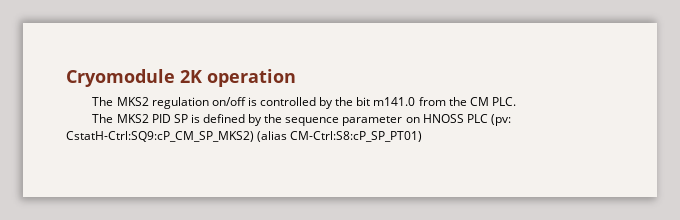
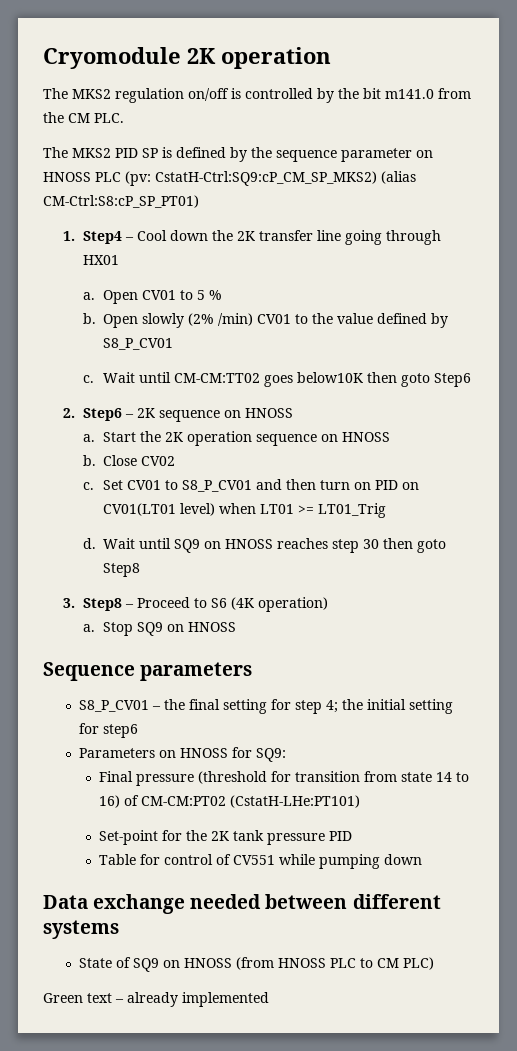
+ 1. Step4 – Cool down the 2K transfer line going through HX01
+ a. Open CV01 to 5 %
+ b. Open slowly (2% /min) CV01 to the value defined by S8_P_CV01
+ c. Wait until CM-CM:TT02 goes below10K then goto Step6
+ 2. Step6 – 2K sequence on HNOSS
+ a. Start the 2K operation sequence on HNOSS
+ b. Close CV02
+ c. Set CV01 to S8_P_CV01 and then turn on PID on CV01(LT01 level) when LT01 >= LT01_Trig
+ d. Wait until SQ9 on HNOSS reaches step 30 then goto Step8
+ 3. Step8 – Proceed to S6 (4K operation)
+ a. Stop SQ9 on HNOSS
+ Sequence parameters
+ S8_P_CV01 – the final setting for step 4; the initial setting for step6
+ Parameters on HNOSS for SQ9:
+ Final pressure (threshold for transition from state 14 to 16) of CM-CM:PT02 (CstatH-LHe:PT101)
+ Set-point for the 2K tank pressure PID
+ Table for control of CV551 while pumping down
+ Data exchange needed between different systems
+ State of SQ9 on HNOSS (from HNOSS PLC to CM PLC)
+ Green text – already implemented

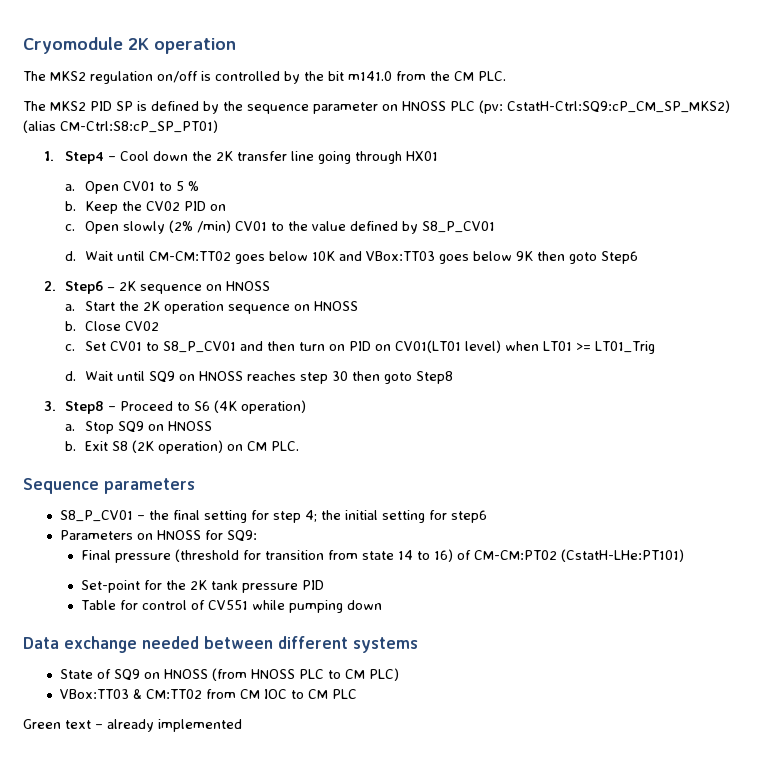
+ Keep the CV02 PID on
+ c.
  Open slowly (2% /min) CV01 to the value defined by S8_P_CV01
- c.
+ d.
- Wait until CM-CM:TT02 goes below10K then goto Step6
+ Wait until CM-CM:TT02 goes below 10K and VBox:TT03 goes below 9K then goto Step6
+ b. Exit S8 (2K operation) on CM PLC.
+ VBox:TT03 & CM:TT02 from CM IOC to CM PLC

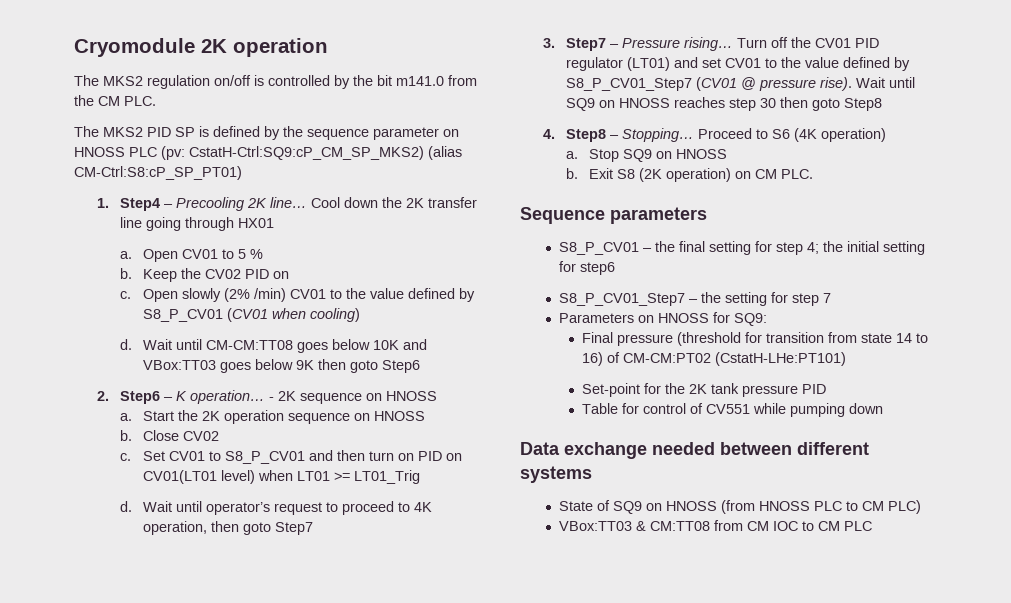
- 1. Step4 – Cool down the 2K transfer line going through HX01
+ 1. Step4 – Precooling 2K line… Cool down the 2K transfer line going through HX01
- Open slowly (2% /min) CV01 to the value defined by S8_P_CV01
- d. Wait until CM-CM:TT02 goes below 10K and VBox:TT03 goes below 9K then goto Step6
+ Open slowly (2% /min) CV01 to the value defined by S8_P_CV01 (CV01 when cooling)
+ d. Wait until CM-CM:TT08 goes below 10K and VBox:TT03 goes below 9K then goto Step6
- 2. Step6 – 2K sequence on HNOSS
+ 2. Step6 – K operation… - 2K sequence on HNOSS
- Wait until SQ9 on HNOSS reaches step 30 then goto Step8
+ Wait until operator’s request to proceed to 4K operation, then goto Step7
+ 3. Step7 – Pressure rising… Turn off the CV01 PID regulator (LT01) and set CV01 to the value defined by S8_P_CV01_Step7 (CV01 @ pressure rise). Wait until SQ9 on HNOSS reaches step 30 then goto Step8
- 3. Step8 – Proceed to S6 (4K operation)
+ 4. Step8 – Stopping… Proceed to S6 (4K operation)
+ S8_P_CV01_Step7 – the setting for step 7
- VBox:TT03 & CM:TT02 from CM IOC to CM PLC
+ VBox:TT03 & CM:TT08 from CM IOC to CM PLC
- Green text – already implemented

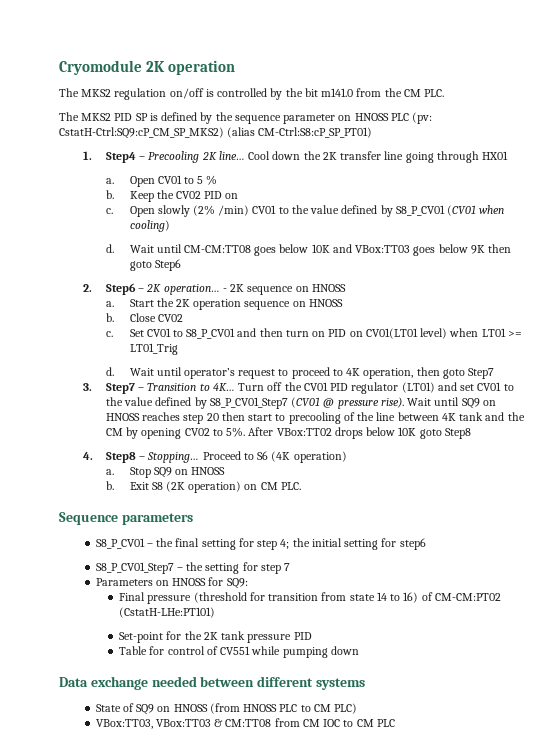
- 2. Step6 – K operation…
+ 2. Step6 – 2K operation…
- 3. Step7 – Pressure rising…
+ 3. Step7 – Transition to 4K…
- Wait until SQ9 on HNOSS reaches step 30 then goto Step8
+ Wait until SQ9 on HNOSS reaches step 20 then start to precooling of the line between 4K tank and the CM by opening CV02 to 5%. After VBox:TT02 drops below 10K goto Step8
- VBox:TT03 & CM:TT08 from CM IOC to CM PLC
+ VBox:TT03, VBox:TT03 & CM:TT08 from CM IOC to CM PLC

